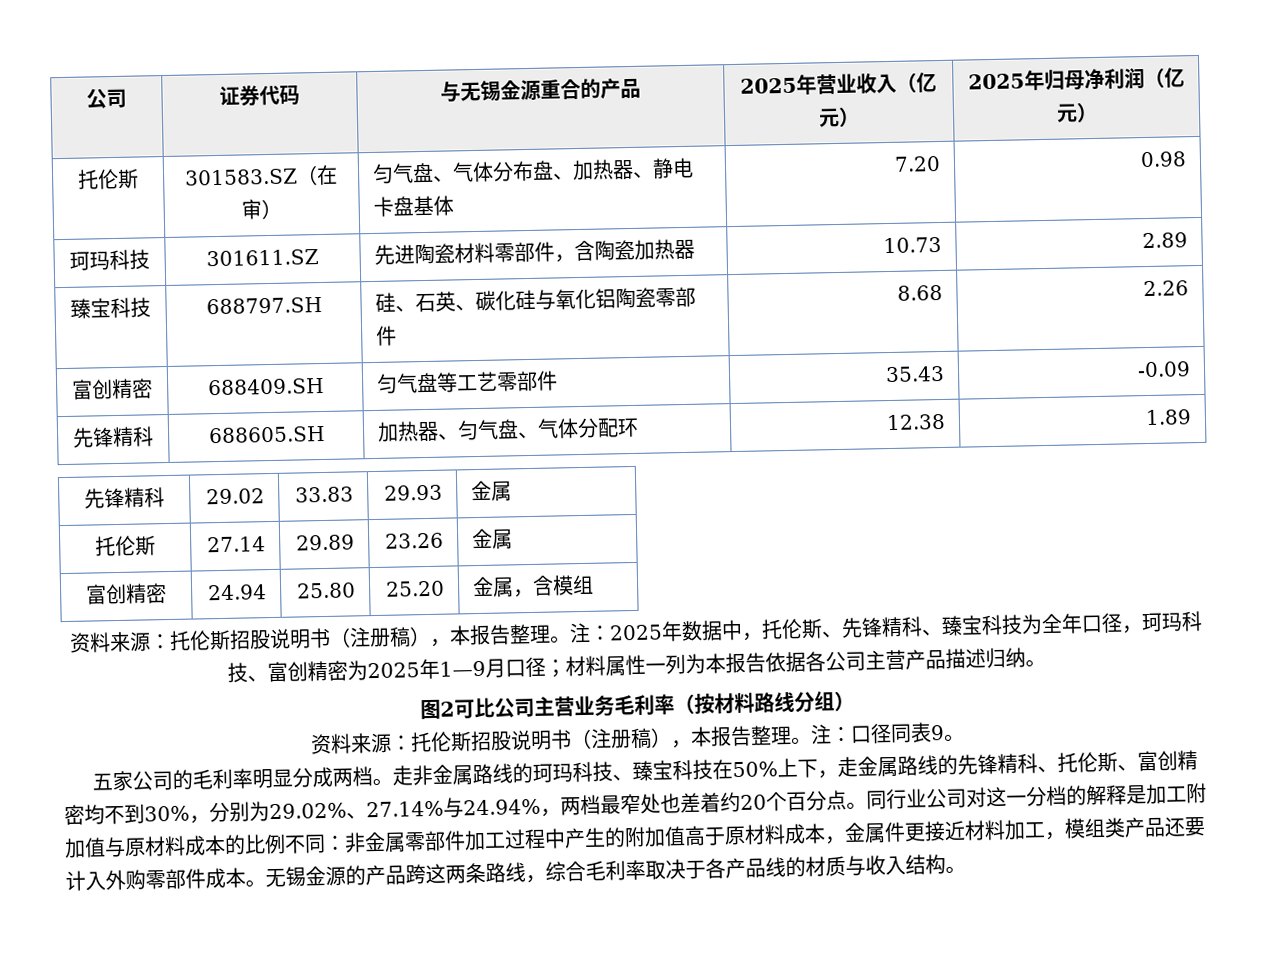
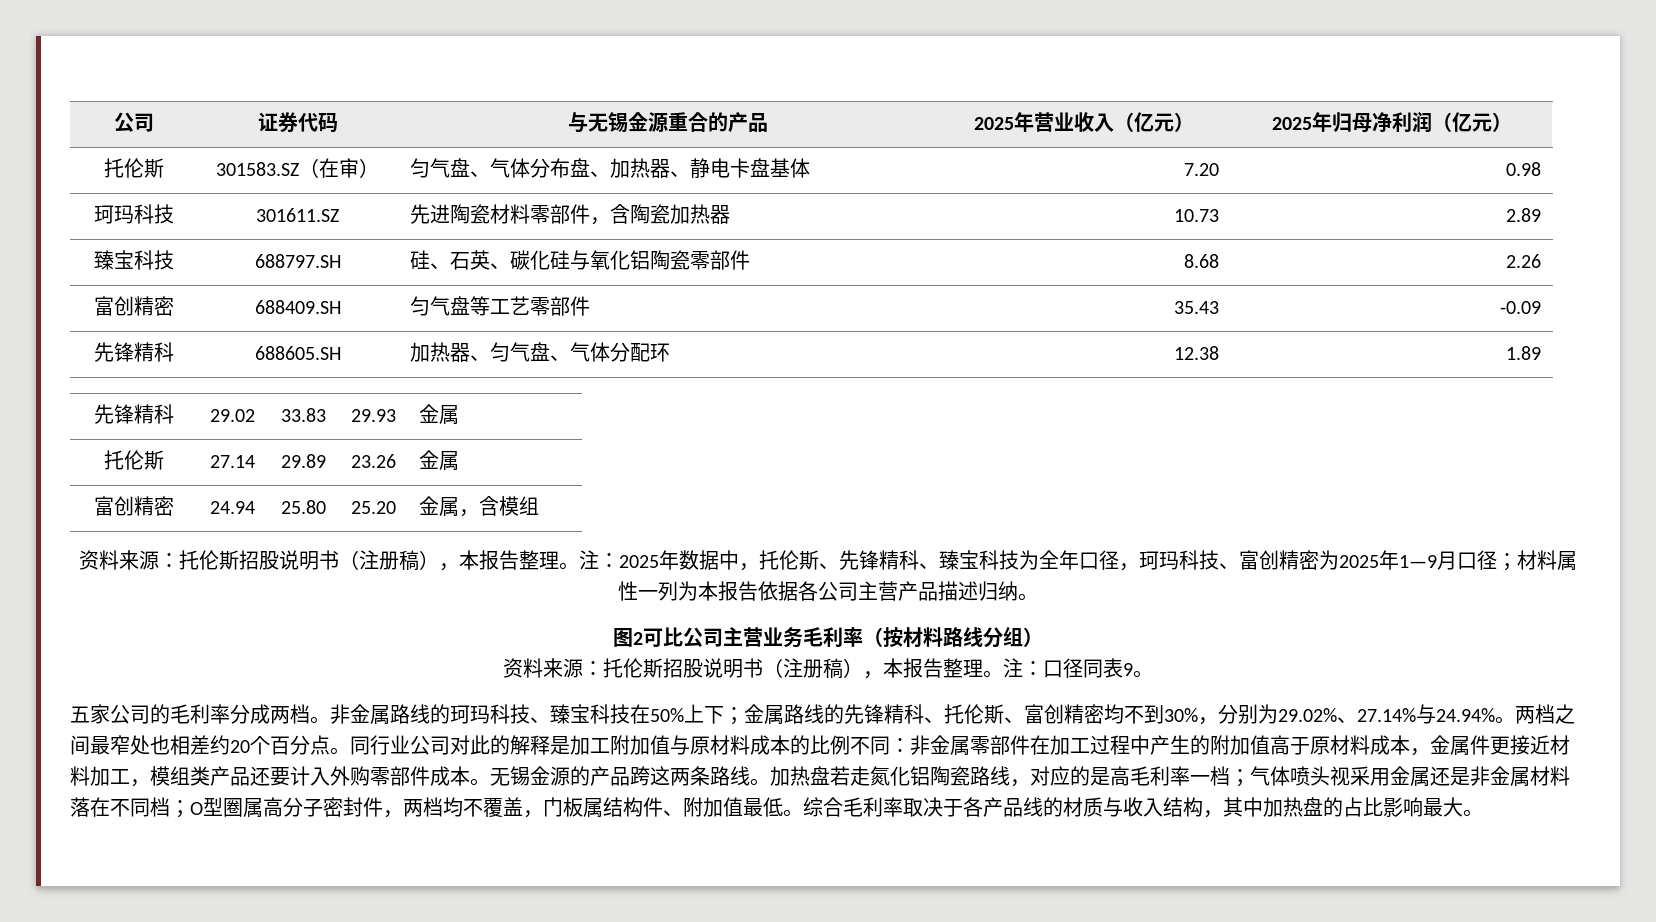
- 五家公司的毛利率明显分成两档。
+ 五家公司的毛利率分成两档。
- 走非金属路线的珂玛科技、臻宝科技在50%上下，走金属路线的先锋精科、托伦斯、富创精密均不到30%，分别为29.02%、27.14%与24.94%，两档最窄处也差着约20个百分点。
+ 非金属路线的珂玛科技、臻宝科技在50%上下；金属路线的先锋精科、托伦斯、富创精密均不到30%，分别为29.02%、27.14%与24.94%。两档之间最窄处也相差约20个百分点。
- 同行业公司对这一分档的解释是加工附加值与原材料成本的比例不同：非金属零部件加工过程中产生的附加值高于原材料成本，金属件更接近材料加工，模组类产品还要计入外购零部件成本。
+ 同行业公司对此的解释是加工附加值与原材料成本的比例不同：非金属零部件在加工过程中产生的附加值高于原材料成本，金属件更接近材料加工，模组类产品还要计入外购零部件成本。
- 无锡金源的产品跨这两条路线，综合毛利率取决于各产品线的材质与收入结构。
+ 无锡金源的产品跨这两条路线。加热盘若走氮化铝陶瓷路线，对应的是高毛利率一档；气体喷头视采用金属还是非金属材料落在不同档；O型圈属高分子密封件，两档均不覆盖，门板属结构件、附加值最低。综合毛利率取决于各产品线的材质与收入结构，其中加热盘的占比影响最大。

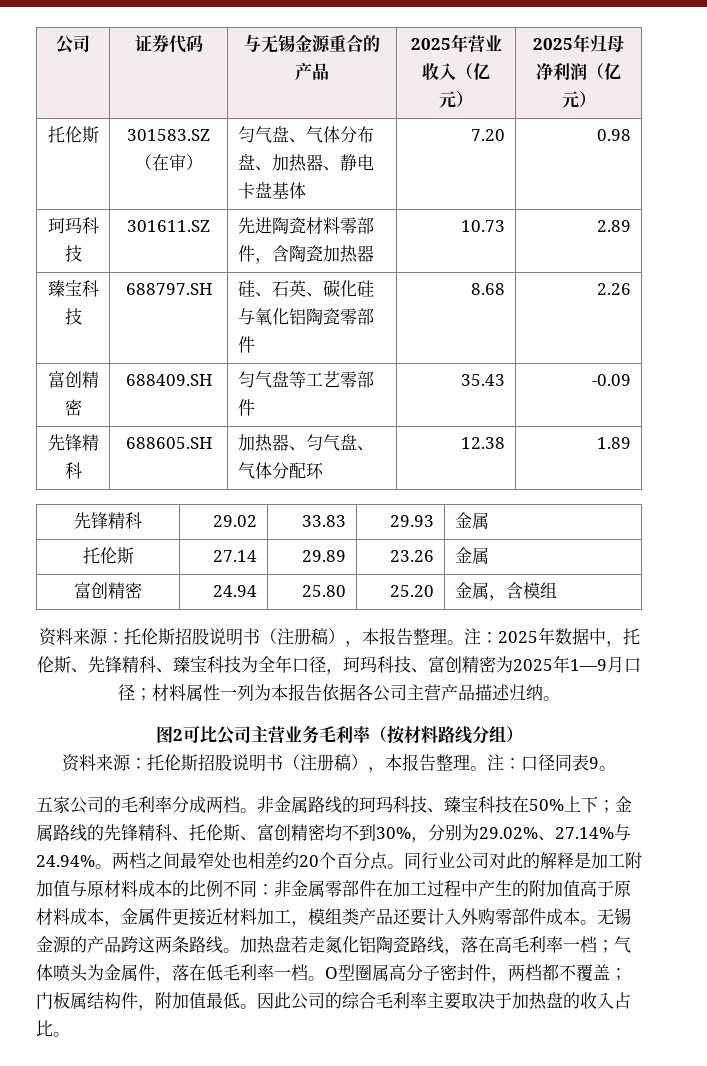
- 加热盘若走氮化铝陶瓷路线，对应的是高毛利率一档；气体喷头视采用金属还是非金属材料落在不同档；O型圈属高分子密封件，两档均不覆盖，门板属结构件、附加值最低。
+ 加热盘若走氮化铝陶瓷路线，落在高毛利率一档；气体喷头为金属件，落在低毛利率一档。O型圈属高分子密封件，两档都不覆盖；门板属结构件，附加值最低。
- 综合毛利率取决于各产品线的材质与收入结构，其中加热盘的占比影响最大。
+ 因此公司的综合毛利率主要取决于加热盘的收入占比。

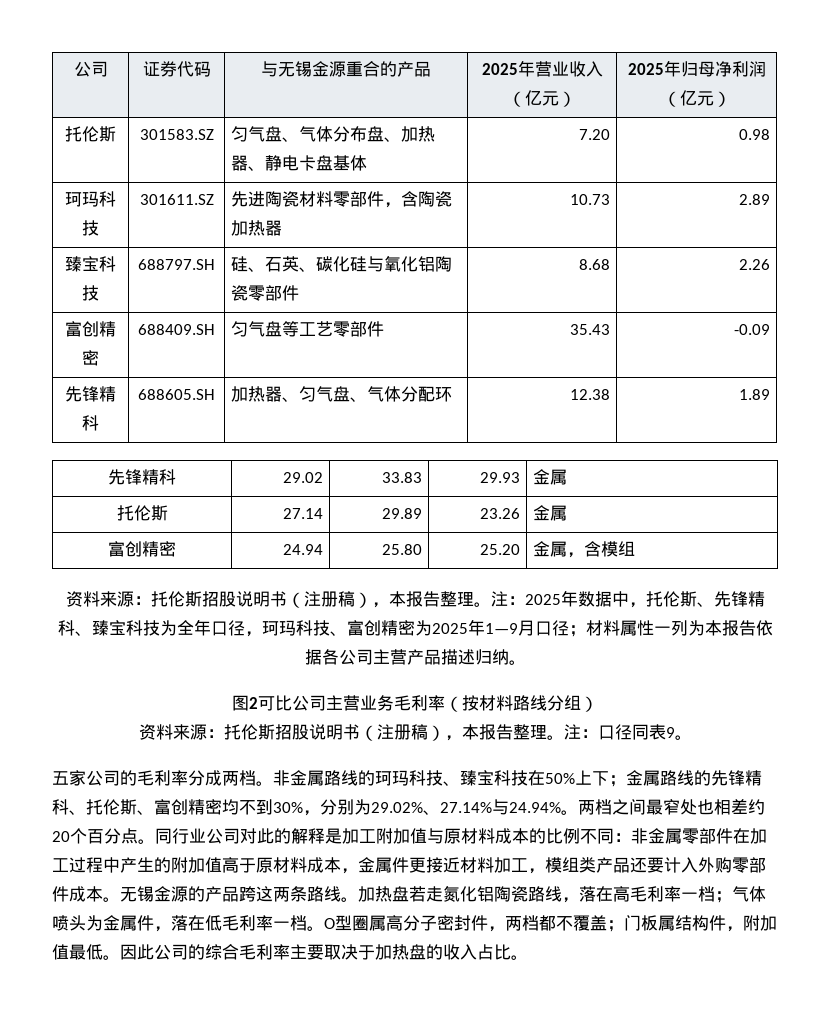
- 托伦斯 | 301583.SZ（在审） | 匀气盘、气体分布盘、加热器、静电卡盘基体 | 7.20 | 0.98
+ 托伦斯 | 301583.SZ | 匀气盘、气体分布盘、加热器、静电卡盘基体 | 7.20 | 0.98

